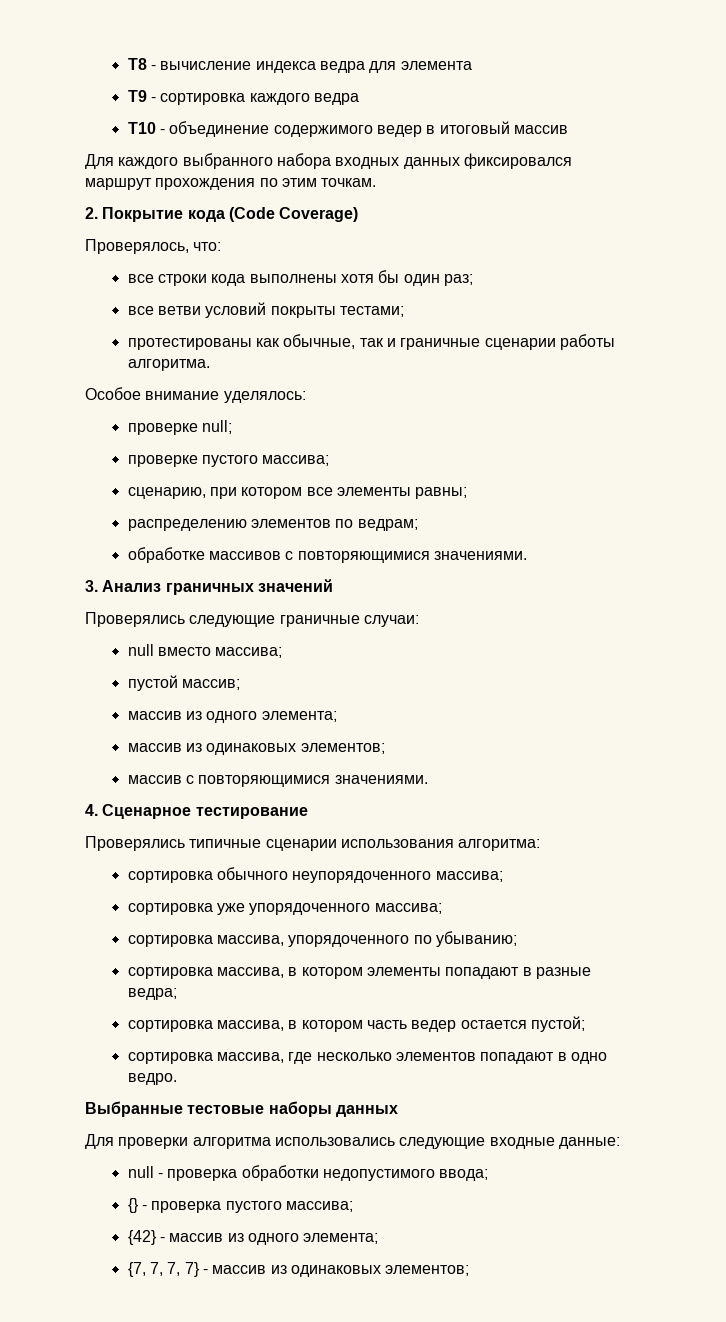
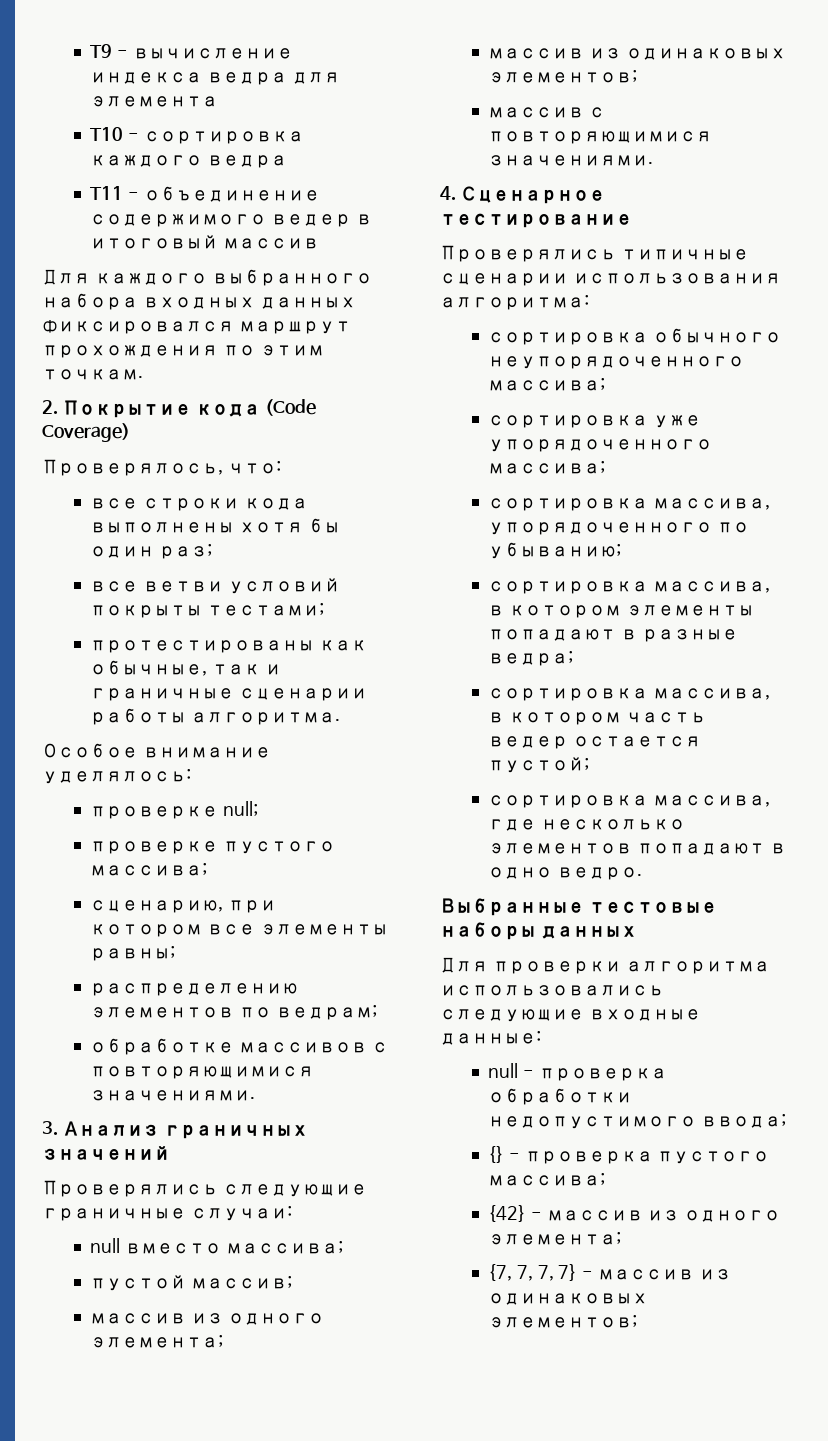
- T8 - вычисление индекса ведра для элемента
+ T9 - вычисление индекса ведра для элемента
- T9 - сортировка каждого ведра
+ T10 - сортировка каждого ведра
- T10 - объединение содержимого ведер в итоговый массив
+ T11 - объединение содержимого ведер в итоговый массив

